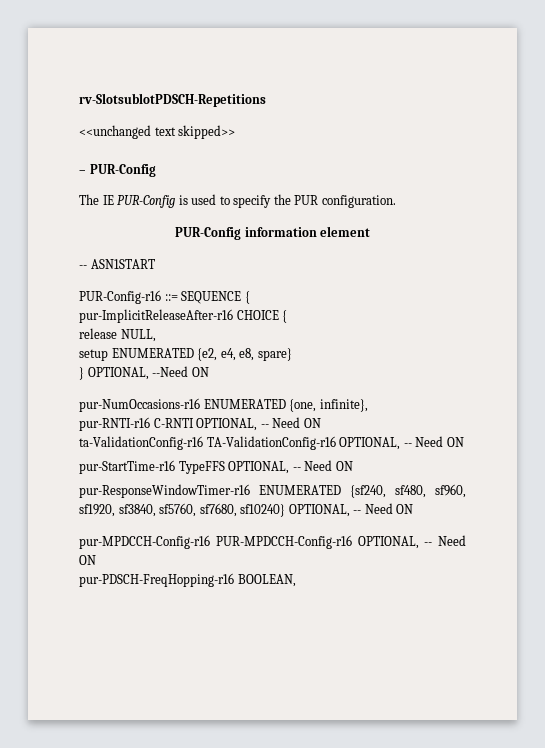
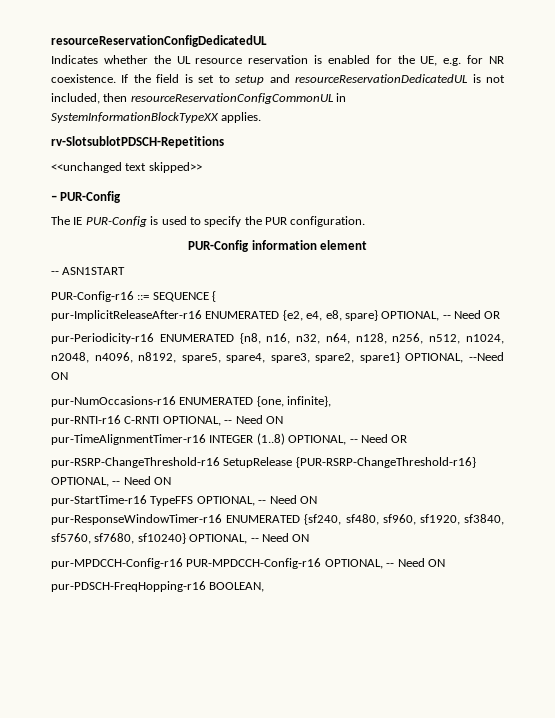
+ resourceReservationConfigDedicatedUL
+ Indicates whether the UL resource reservation is enabled for the UE, e.g. for NR coexistence. If the field is set to setup and resourceReservationDedicatedUL is not included, then resourceReservationConfigCommonUL in SystemInformationBlockTypeXX applies.
- pur-ImplicitReleaseAfter-r16 CHOICE {
- release NULL,
- setup ENUMERATED {e2, e4, e8, spare}
- } OPTIONAL, --Need ON
+ pur-ImplicitReleaseAfter-r16 ENUMERATED {e2, e4, e8, spare} OPTIONAL, -- Need OR
+ pur-Periodicity-r16 ENUMERATED {n8, n16, n32, n64, n128, n256, n512, n1024, n2048, n4096, n8192, spare5, spare4, spare3, spare2, spare1} OPTIONAL, --Need ON
- ta-ValidationConfig-r16 TA-ValidationConfig-r16 OPTIONAL, -- Need ON
+ pur-TimeAlignmentTimer-r16 INTEGER (1..8) OPTIONAL, -- Need OR
+ pur-RSRP-ChangeThreshold-r16 SetupRelease {PUR-RSRP-ChangeThreshold-r16} OPTIONAL, -- Need ON

